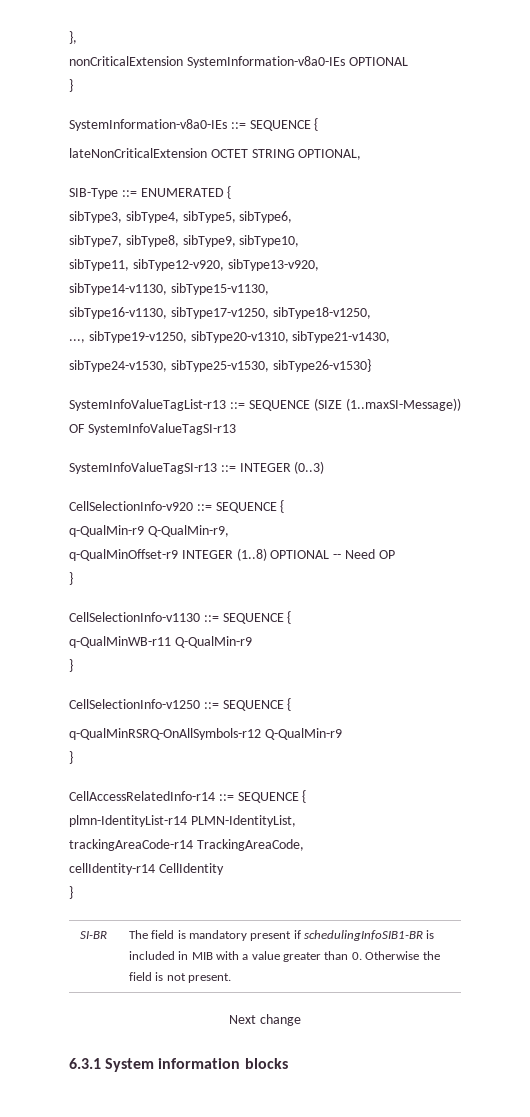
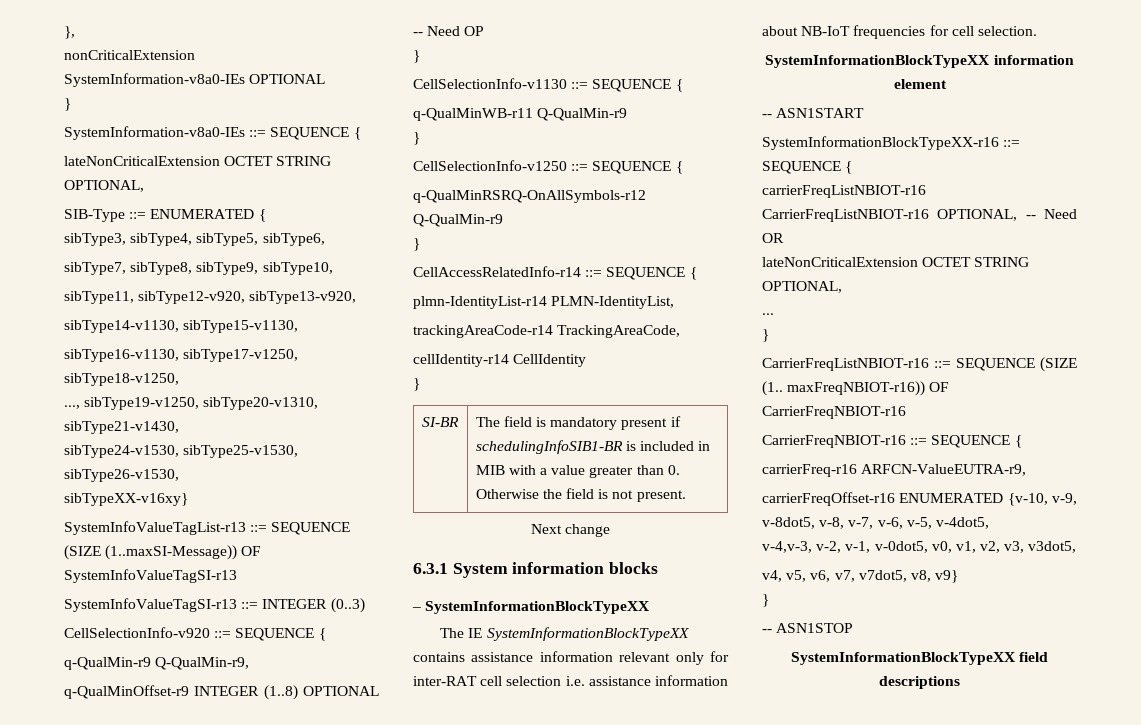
- sibType24-v1530, sibType25-v1530, sibType26-v1530}
+ sibType24-v1530, sibType25-v1530, sibType26-v1530,
+ sibTypeXX-v16xy}
+ – SystemInformationBlockTypeXX
+ The IE SystemInformationBlockTypeXX contains assistance information relevant only for inter-RAT cell selection i.e. assistance information about NB-IoT frequencies for cell selection.
+ SystemInformationBlockTypeXX information element
+ -- ASN1START
+ SystemInformationBlockTypeXX-r16 ::= SEQUENCE {
+ carrierFreqListNBIOT-r16 CarrierFreqListNBIOT-r16 OPTIONAL, -- Need OR
+ lateNonCriticalExtension OCTET STRING OPTIONAL,
+ ...
+ }
+ CarrierFreqListNBIOT-r16 ::= SEQUENCE (SIZE (1.. maxFreqNBIOT-r16)) OF CarrierFreqNBIOT-r16
+ CarrierFreqNBIOT-r16 ::= SEQUENCE {
+ carrierFreq-r16 ARFCN-ValueEUTRA-r9,
+ carrierFreqOffset-r16 ENUMERATED {v-10, v-9, v-8dot5, v-8, v-7, v-6, v-5, v-4dot5,
+ v-4,v-3, v-2, v-1, v-0dot5, v0, v1, v2, v3, v3dot5,
+ v4, v5, v6, v7, v7dot5, v8, v9}
+ }
+ -- ASN1STOP
+ SystemInformationBlockTypeXX field descriptions

